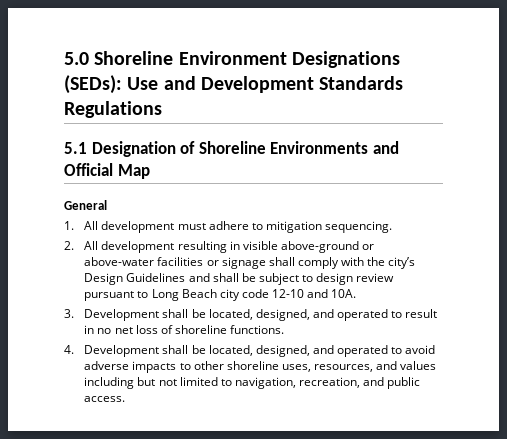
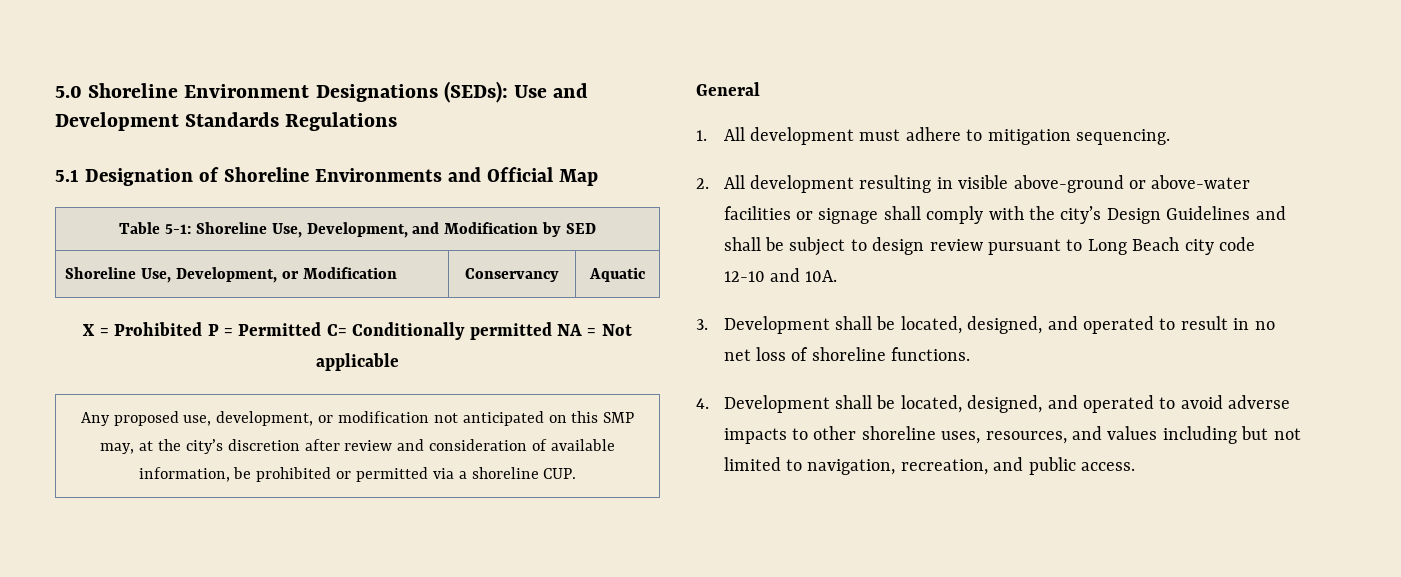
+ Table 5-1: Shoreline Use, Development, and Modification by SED
+ Shoreline Use, Development, or Modification | Conservancy | Aquatic
+ X = Prohibited P = Permitted C= Conditionally permitted NA = Not applicable
+ Any proposed use, development, or modification not anticipated on this SMP may, at the city’s discretion after review and consideration of available information, be prohibited or permitted via a shoreline CUP.

